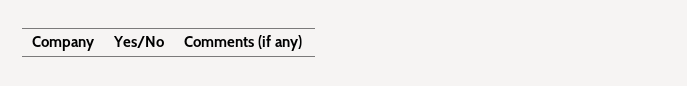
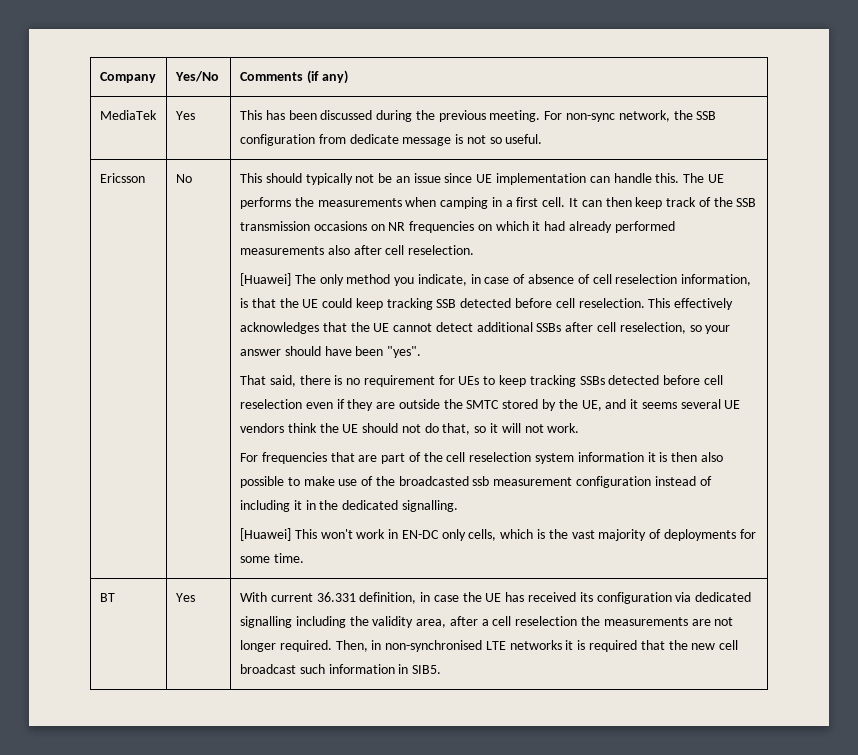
+ MediaTek | Yes | This has been discussed during the previous meeting. For non-sync network, the SSB configuration from dedicate message is not so useful.
+ Ericsson | No | This should typically not be an issue since UE implementation can handle this. The UE performs the measurements when camping in a first cell. It can then keep track of the SSB transmission occasions on NR frequencies on which it had already performed measurements also after cell reselection.
+ [Huawei] The only method you indicate, in case of absence of cell reselection information, is that the UE could keep tracking SSB detected before cell reselection. This effectively acknowledges that the UE cannot detect additional SSBs after cell reselection, so your answer should have been "yes".
+ That said, there is no requirement for UEs to keep tracking SSBs detected before cell reselection even if they are outside the SMTC stored by the UE, and it seems several UE vendors think the UE should not do that, so it will not work.
+ For frequencies that are part of the cell reselection system information it is then also possible to make use of the broadcasted ssb measurement configuration instead of including it in the dedicated signalling.
+ [Huawei] This won't work in EN-DC only cells, which is the vast majority of deployments for some time.
+ BT | Yes | With current 36.331 definition, in case the UE has received its configuration via dedicated signalling including the validity area, after a cell reselection the measurements are not longer required. Then, in non-synchronised LTE networks it is required that the new cell broadcast such information in SIB5.

